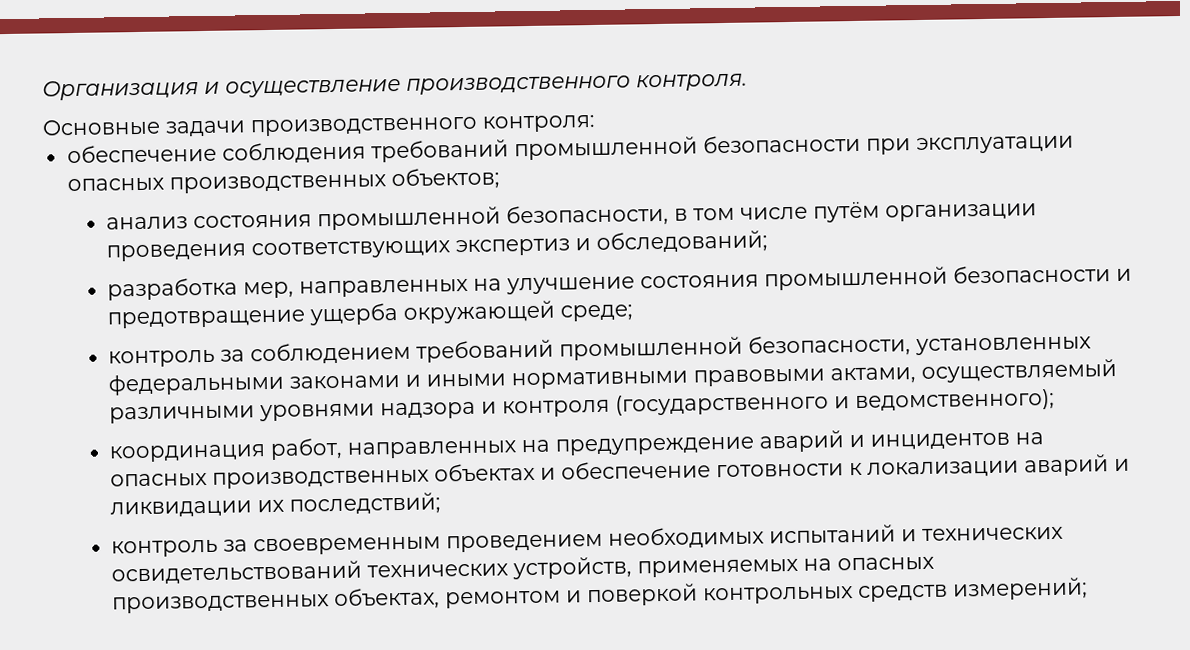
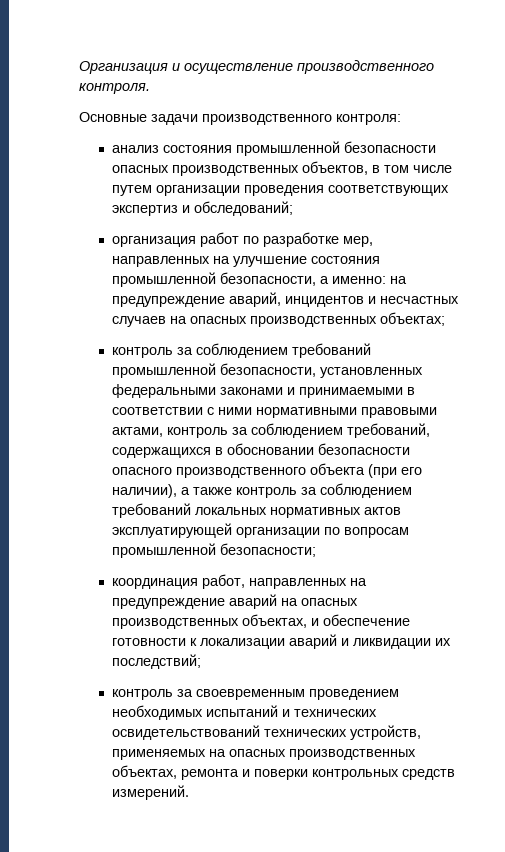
- обеспечение соблюдения требований промышленной безопасности при эксплуатации опасных производственных объектов;
- анализ состояния промышленной безопасности, в том числе путём организации проведения соответствующих экспертиз и обследований;
+ анализ состояния промышленной безопасности опасных производственных объектов, в том числе путем организации проведения соответствующих экспертиз и обследований;
- разработка мер, направленных на улучшение состояния промышленной безопасности и предотвращение ущерба окружающей среде;
+ организация работ по разработке мер, направленных на улучшение состояния промышленной безопасности, а именно: на предупреждение аварий, инцидентов и несчастных случаев на опасных производственных объектах;
- контроль за соблюдением требований промышленной безопасности, установленных федеральными законами и иными нормативными правовыми актами, осуществляемый различными уровнями надзора и контроля (государственного и ведомственного);
+ контроль за соблюдением требований промышленной безопасности, установленных федеральными законами и принимаемыми в соответствии с ними нормативными правовыми актами, контроль за соблюдением требований, содержащихся в обосновании безопасности опасного производственного объекта (при его наличии), а также контроль за соблюдением требований локальных нормативных актов эксплуатирующей организации по вопросам промышленной безопасности;
- координация работ, направленных на предупреждение аварий и инцидентов на опасных производственных объектах и обеспечение готовности к локализации аварий и ликвидации их последствий;
+ координация работ, направленных на предупреждение аварий на опасных производственных объектах, и обеспечение готовности к локализации аварий и ликвидации их последствий;
- контроль за своевременным проведением необходимых испытаний и технических освидетельствований технических устройств, применяемых на опасных производственных объектах, ремонтом и поверкой контрольных средств измерений;
+ контроль за своевременным проведением необходимых испытаний и технических освидетельствований технических устройств, применяемых на опасных производственных объектах, ремонта и поверки контрольных средств измерений.

